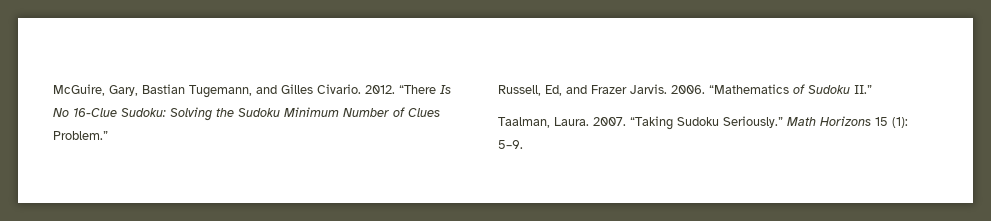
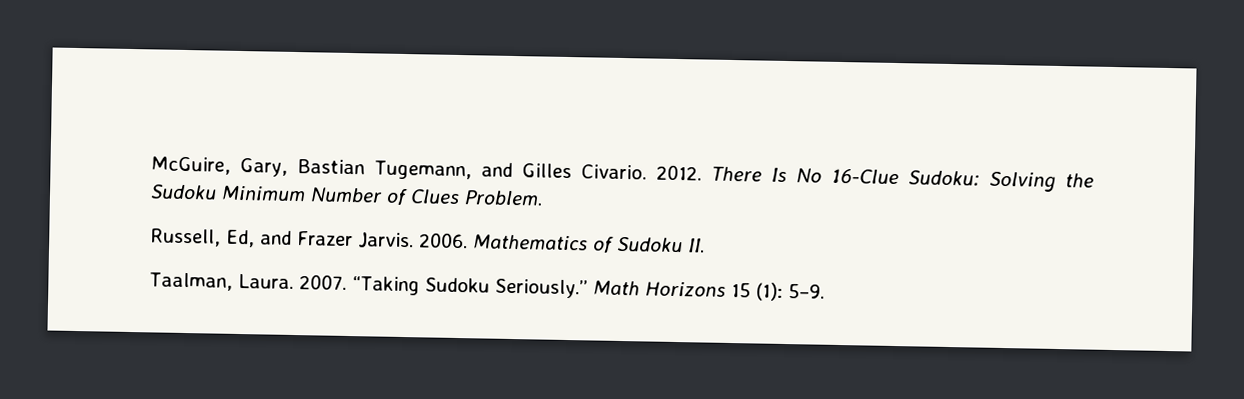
- “There Is No 16-Clue Sudoku: Solving the Sudoku Minimum Number of Clues Problem.”
+ There Is No 16-Clue Sudoku: Solving the Sudoku Minimum Number of Clues Problem.
- “Mathematics of Sudoku II.”
+ Mathematics of Sudoku II.

